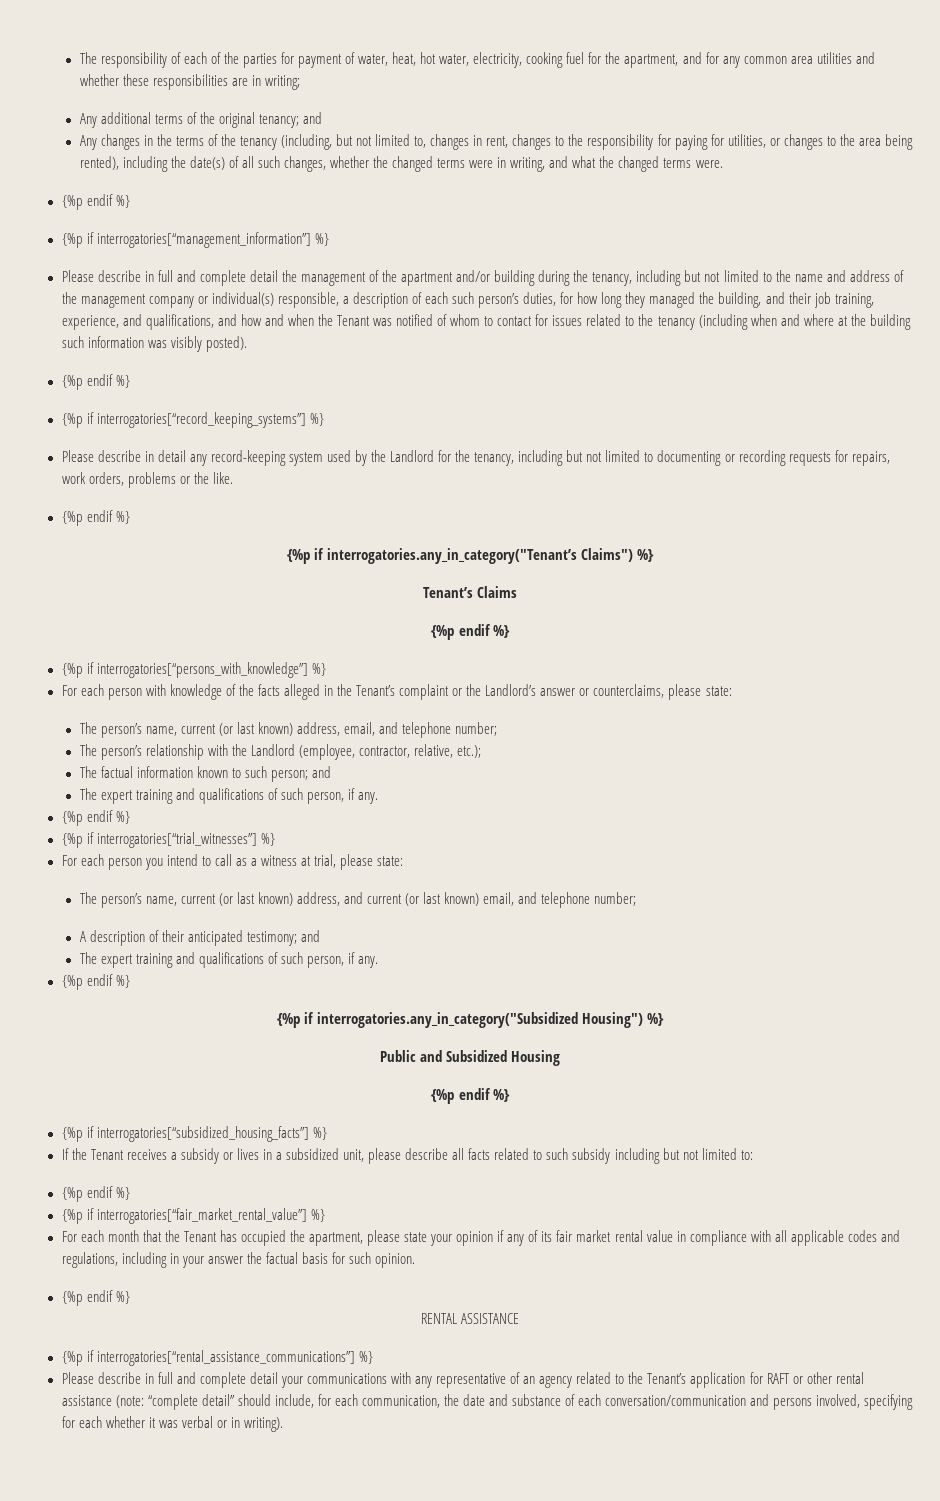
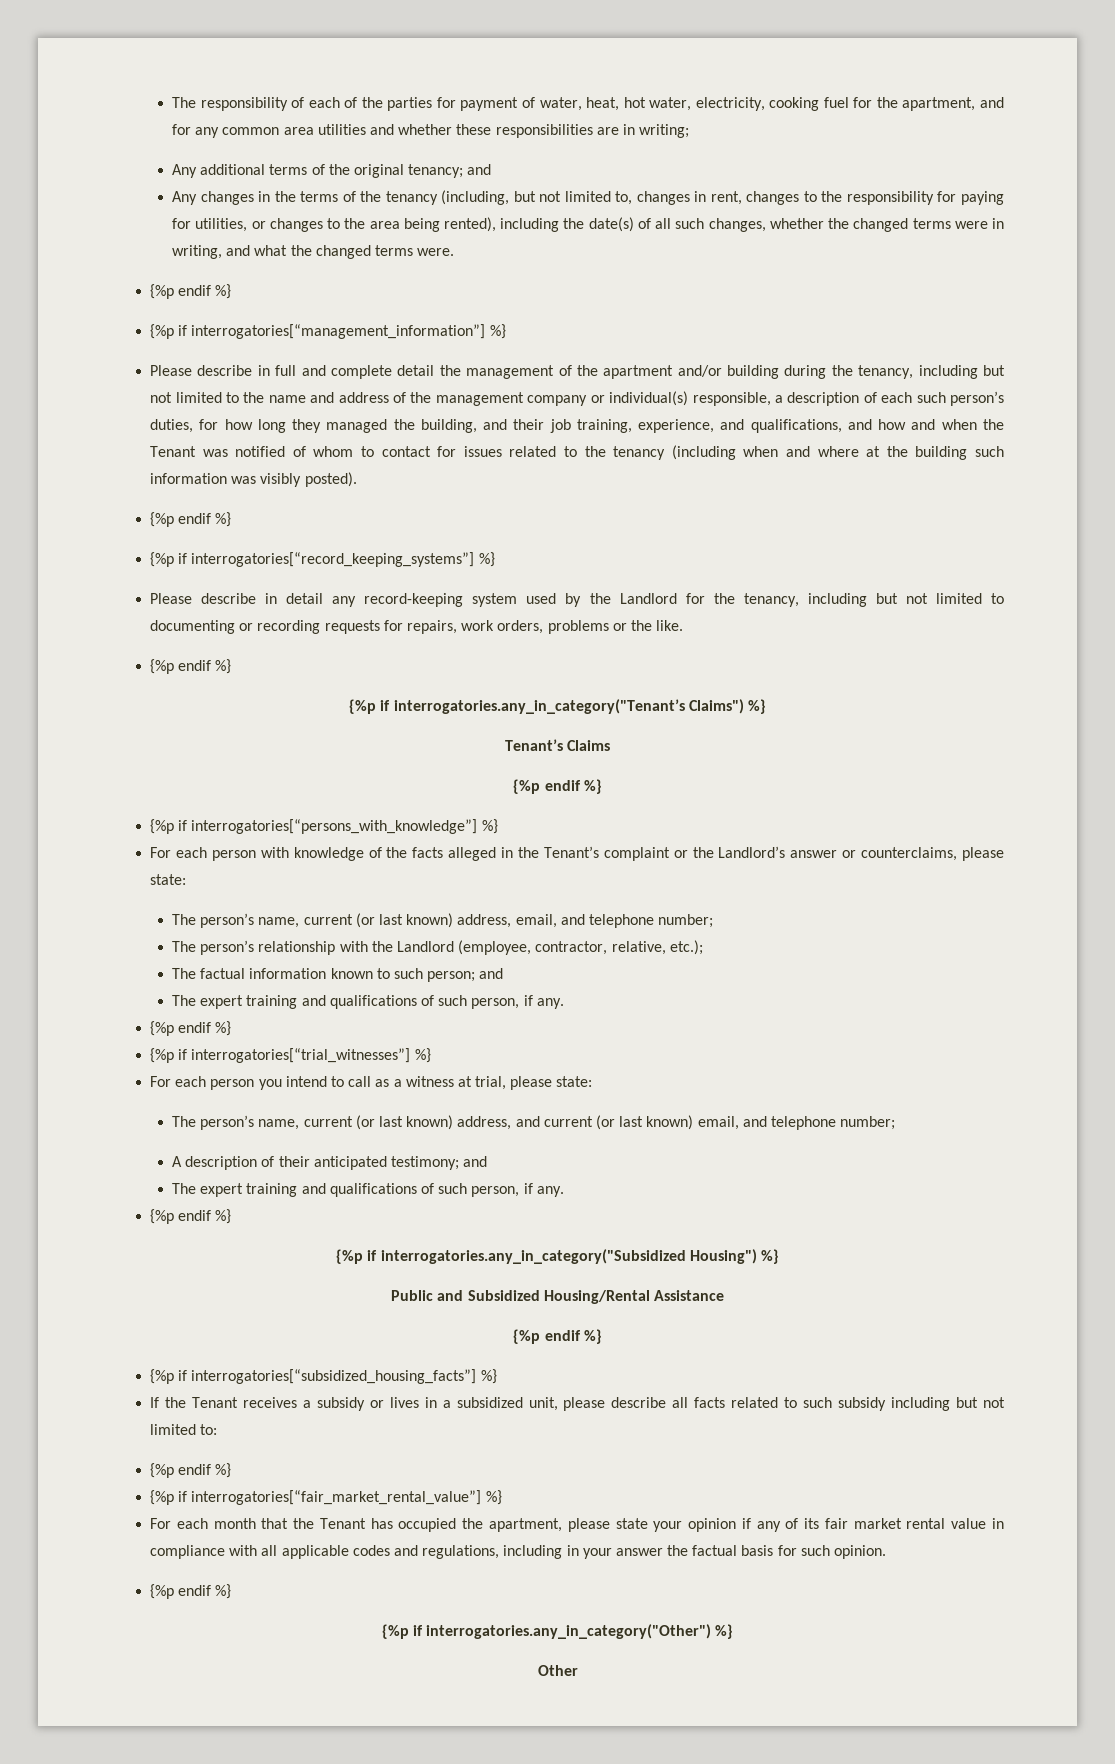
- Public and Subsidized Housing
+ Public and Subsidized Housing/Rental Assistance
- RENTAL ASSISTANCE
- {%p if interrogatories[“rental_assistance_communications”] %}
- Please describe in full and complete detail your communications with any representative of an agency related to the Tenant’s application for RAFT or other rental assistance (note: “complete detail” should include, for each communication, the date and substance of each conversation/communication and persons involved, specifying for each whether it was verbal or in writing).
+ {%p if interrogatories.any_in_category("Other") %}
+ Other

